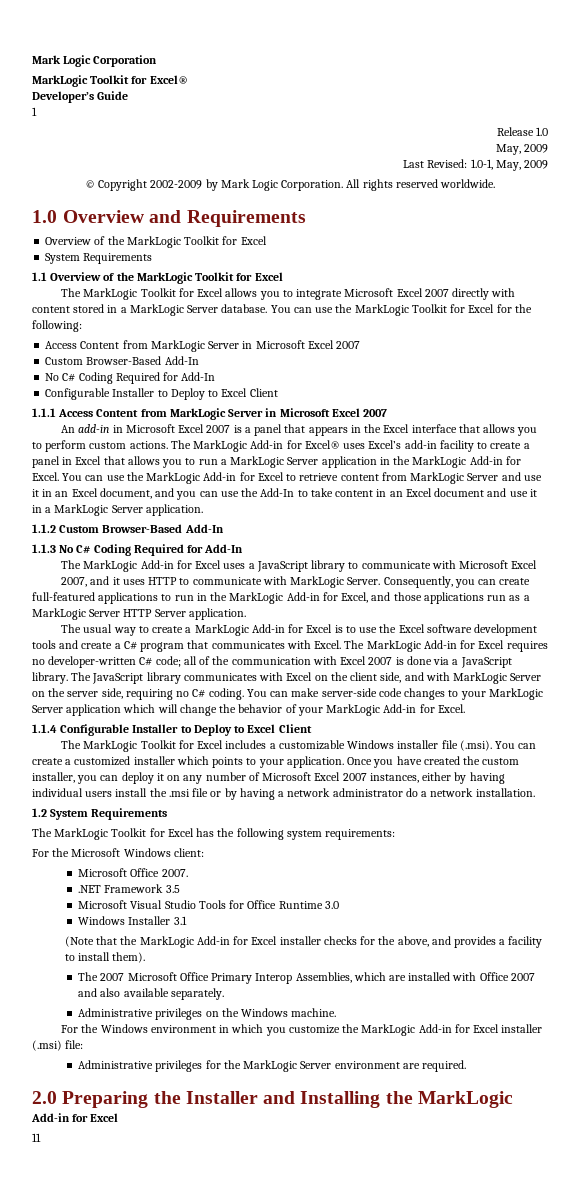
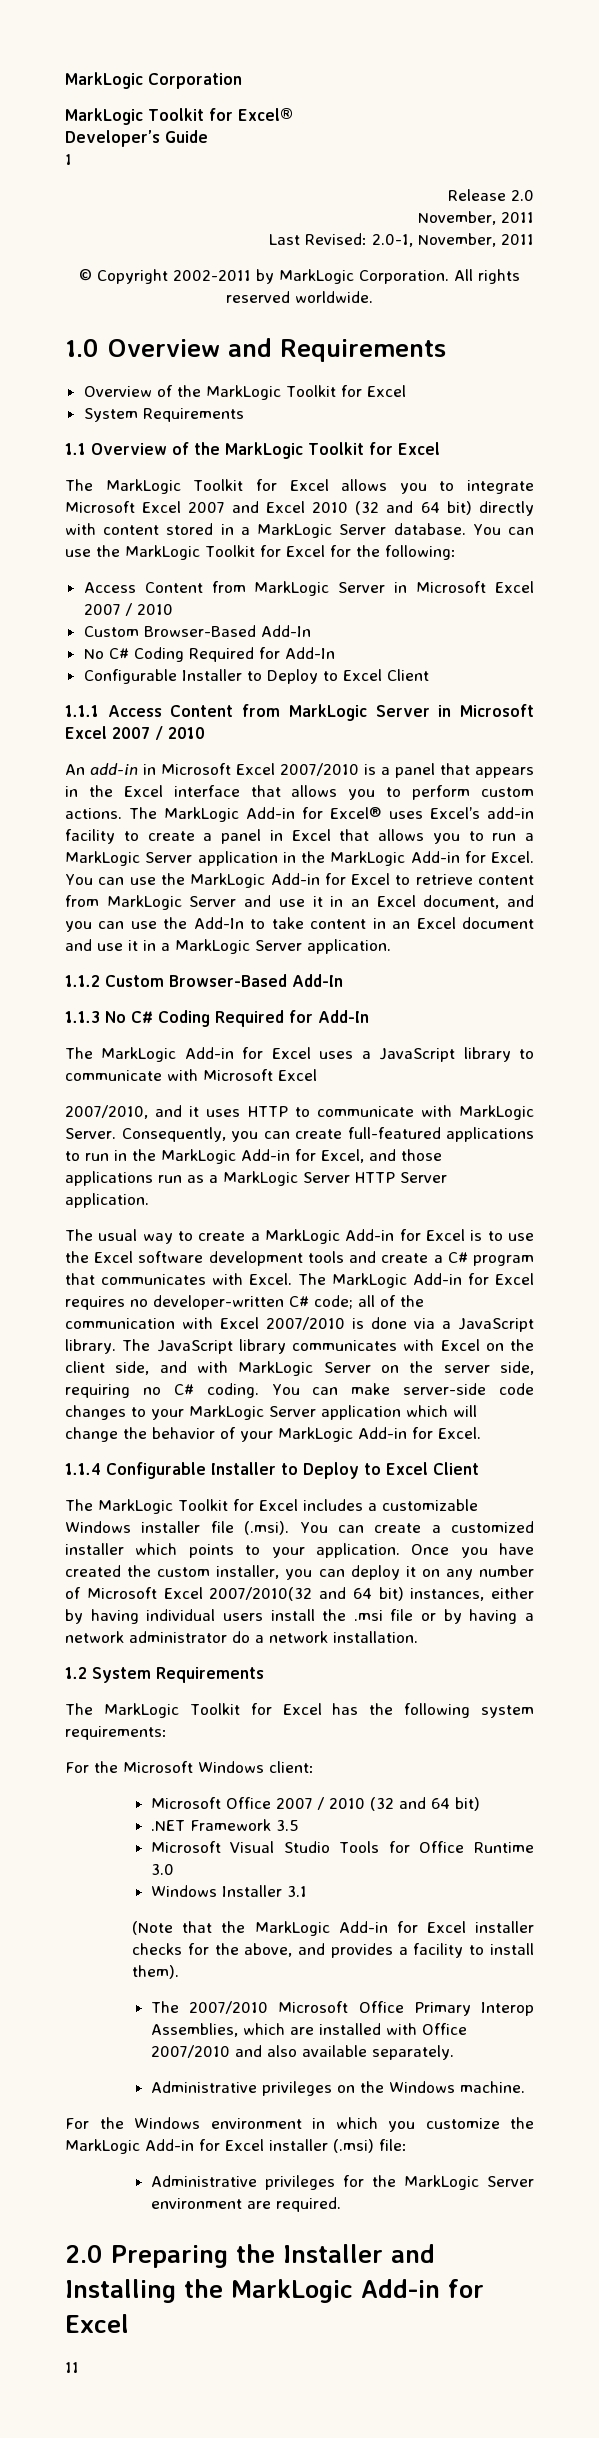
- Mark Logic Corporation
+ MarkLogic Corporation
- Release 1.0
- May, 2009
+ Release 2.0
+ November, 2011
- Last Revised: 1.0-1, May, 2009
+ Last Revised: 2.0-1, November, 2011
- © Copyright 2002-2009 by Mark Logic Corporation.
+ © Copyright 2002-2011 by MarkLogic Corporation.
- The MarkLogic Toolkit for Excel allows you to integrate Microsoft Excel 2007 directly with content stored in a MarkLogic Server database.
+ The MarkLogic Toolkit for Excel allows you to integrate Microsoft Excel 2007 and Excel 2010 (32 and 64 bit) directly with content stored in a MarkLogic Server database.
  You can use the MarkLogic Toolkit for Excel for the following:
- Access Content from MarkLogic Server in Microsoft Excel 2007
+ Access Content from MarkLogic Server in Microsoft Excel 2007 / 2010
- 1.1.1 Access Content from MarkLogic Server in Microsoft Excel 2007
+ 1.1.1 Access Content from MarkLogic Server in Microsoft Excel 2007 / 2010
- An add-in in Microsoft Excel 2007 is a panel that appears in the Excel interface that allows you to perform custom actions.
+ An add-in in Microsoft Excel 2007/2010 is a panel that appears in the Excel interface that allows you to perform custom actions.
- 2007, and it uses HTTP to communicate with MarkLogic Server.
+ 2007/2010, and it uses HTTP to communicate with MarkLogic Server.
- The MarkLogic Add-in for Excel requires no developer-written C# code; all of the communication with Excel 2007 is done via a JavaScript library.
+ The MarkLogic Add-in for Excel requires no developer-written C# code; all of the communication with Excel 2007/2010 is done via a JavaScript library.
- Once you have created the custom installer, you can deploy it on any number of Microsoft Excel 2007 instances, either by having individual users install the .msi file or by having a network administrator do a network installation.
+ Once you have created the custom installer, you can deploy it on any number of Microsoft Excel 2007/2010(32 and 64 bit) instances, either by having individual users install the .msi file or by having a network administrator do a network installation.
- Microsoft Office 2007.
+ Microsoft Office 2007 / 2010 (32 and 64 bit)
- The 2007 Microsoft Office Primary Interop Assemblies, which are installed with Office 2007 and also available separately.
+ The 2007/2010 Microsoft Office Primary Interop Assemblies, which are installed with Office 2007/2010 and also available separately.
- 2.0 Preparing the Installer and Installing the MarkLogic
- Add-in for Excel
+ 2.0 Preparing the Installer and Installing the MarkLogic Add-in for Excel

